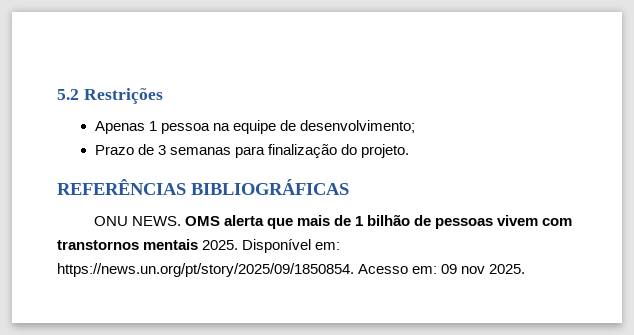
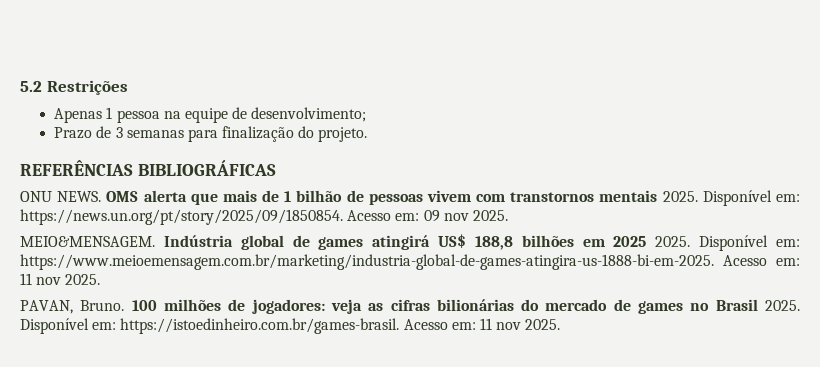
+ MEIO&MENSAGEM. Indústria global de games atingirá US$ 188,8 bilhões em 2025 2025. Disponível em: https://www.meioemensagem.com.br/marketing/industria-global-de-games-atingira-us-1888-bi-em-2025. Acesso em: 11 nov 2025.
+ PAVAN, Bruno. 100 milhões de jogadores: veja as cifras bilionárias do mercado de games no Brasil 2025. Disponível em: https://istoedinheiro.com.br/games-brasil. Acesso em: 11 nov 2025.

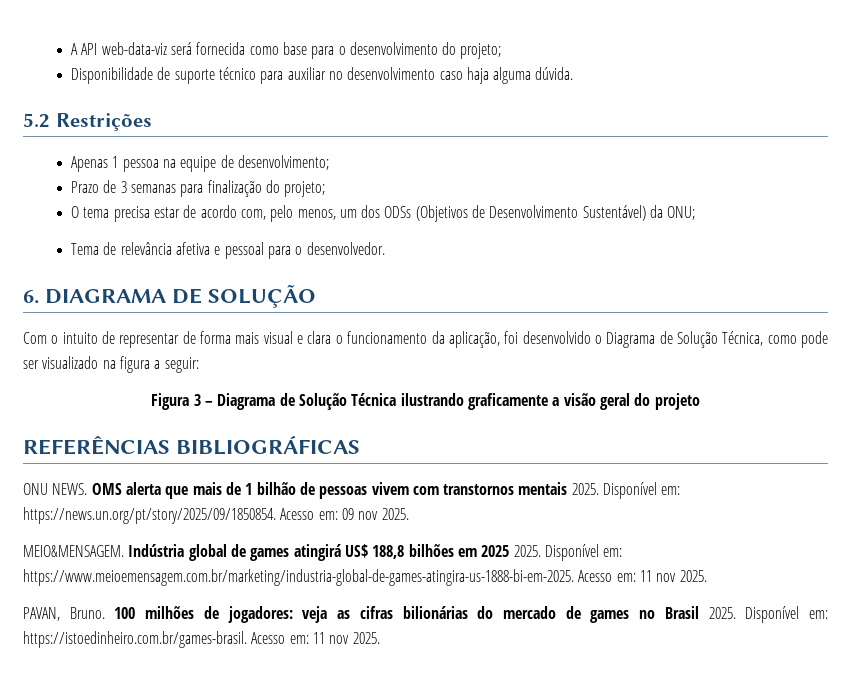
+ A API web-data-viz será fornecida como base para o desenvolvimento do projeto;
+ Disponibilidade de suporte técnico para auxiliar no desenvolvimento caso haja alguma dúvida.
- Prazo de 3 semanas para finalização do projeto.
+ Prazo de 3 semanas para finalização do projeto;
+ O tema precisa estar de acordo com, pelo menos, um dos ODSs (Objetivos de Desenvolvimento Sustentável) da ONU;
+ Tema de relevância afetiva e pessoal para o desenvolvedor.
+ 6. DIAGRAMA DE SOLUÇÃO
+ Com o intuito de representar de forma mais visual e clara o funcionamento da aplicação, foi desenvolvido o Diagrama de Solução Técnica, como pode ser visualizado na figura a seguir:
+ Figura 3 – Diagrama de Solução Técnica ilustrando graficamente a visão geral do projeto

